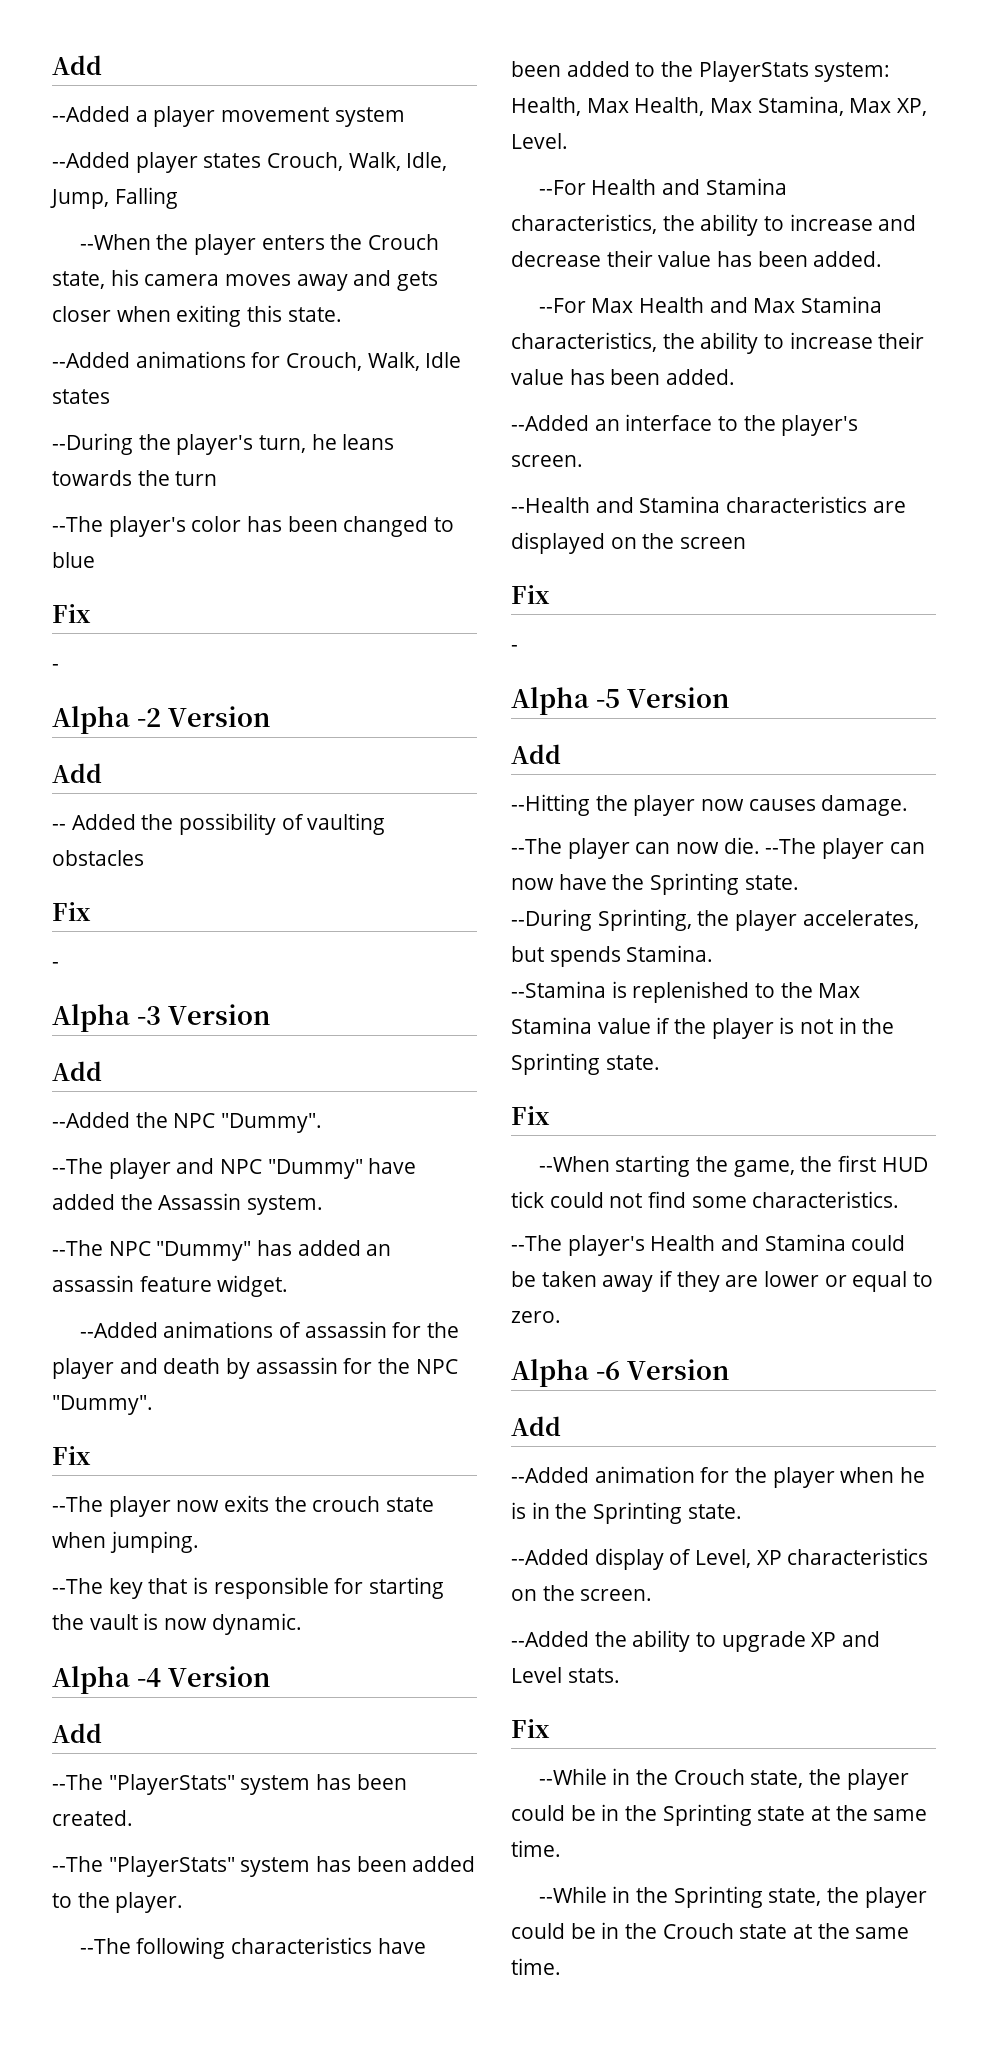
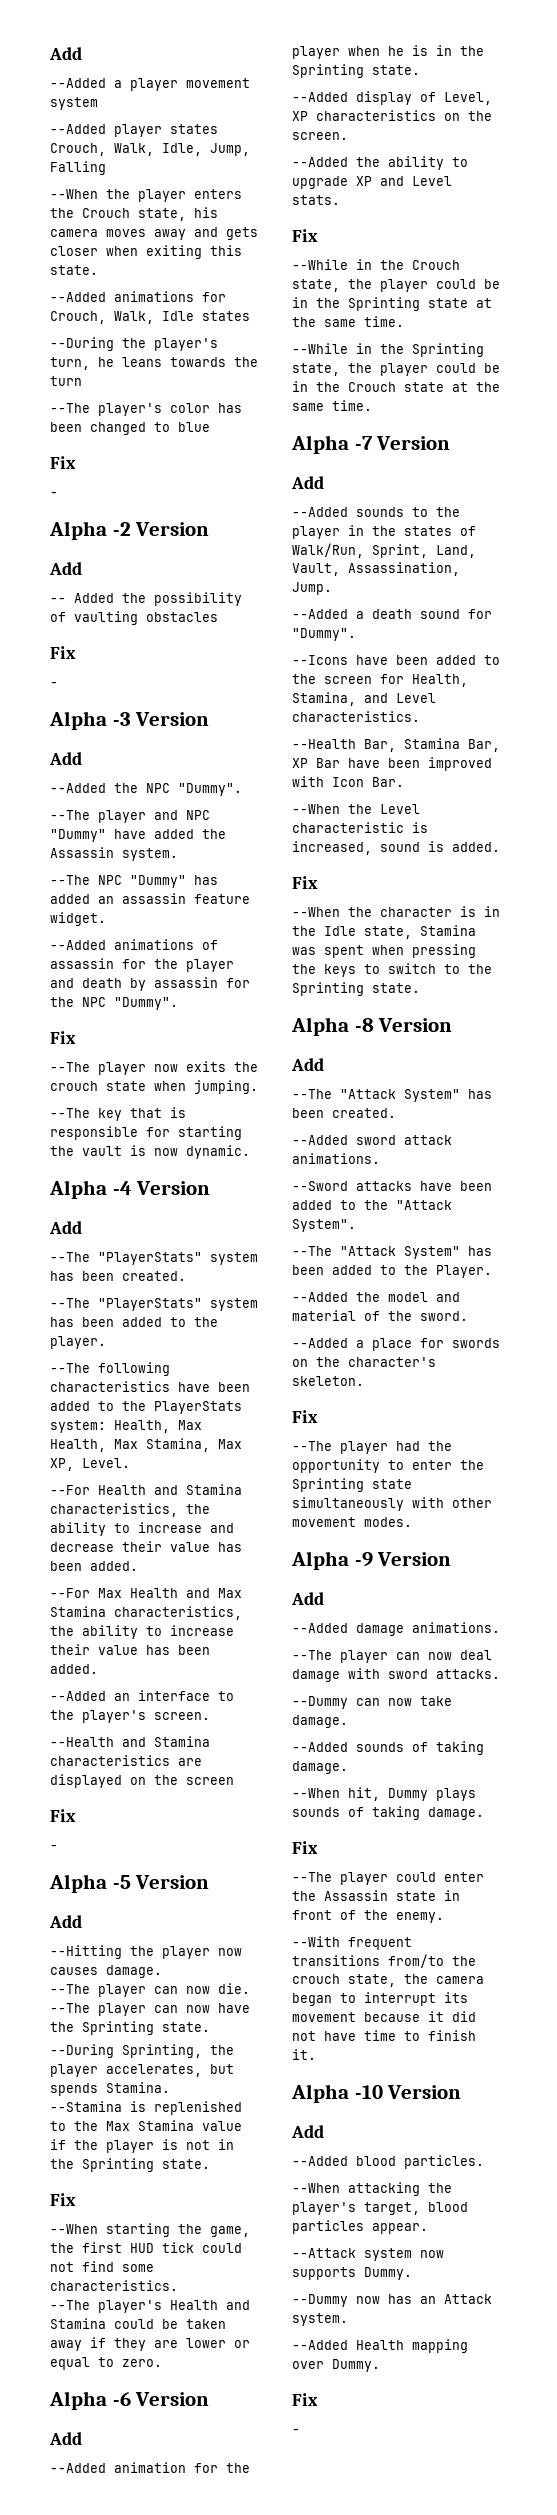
+ Alpha -7 Version
+ Add
+ --Added sounds to the player in the states of Walk/Run, Sprint, Land, Vault, Assassination, Jump.
+ --Added a death sound for "Dummy".
+ --Icons have been added to the screen for Health, Stamina, and Level characteristics.
+ --Health Bar, Stamina Bar, XP Bar have been improved with Icon Bar.
+ --When the Level characteristic is increased, sound is added.
+ Fix
+ --When the character is in the Idle state, Stamina was spent when pressing the keys to switch to the Sprinting state.
+ Alpha -8 Version
+ Add
+ --The "Attack System" has been created.
+ --Added sword attack animations.
+ --Sword attacks have been added to the "Attack System".
+ --The "Attack System" has been added to the Player.
+ --Added the model and material of the sword.
+ --Added a place for swords on the character's skeleton.
+ Fix
+ --The player had the opportunity to enter the Sprinting state simultaneously with other movement modes.
+ Alpha -9 Version
+ Add
+ --Added damage animations.
+ --The player can now deal damage with sword attacks.
+ --Dummy can now take damage.
+ --Added sounds of taking damage.
+ --When hit, Dummy plays sounds of taking damage.
+ Fix
+ --The player could enter the Assassin state in front of the enemy.
+ --With frequent transitions from/to the crouch state, the camera began to interrupt its movement because it did not have time to finish it.
+ Alpha -10 Version
+ Add
+ --Added blood particles.
+ --When attacking the player's target, blood particles appear.
+ --Attack system now supports Dummy.
+ --Dummy now has an Attack system.
+ --Added Health mapping over Dummy.
+ Fix
+ -

